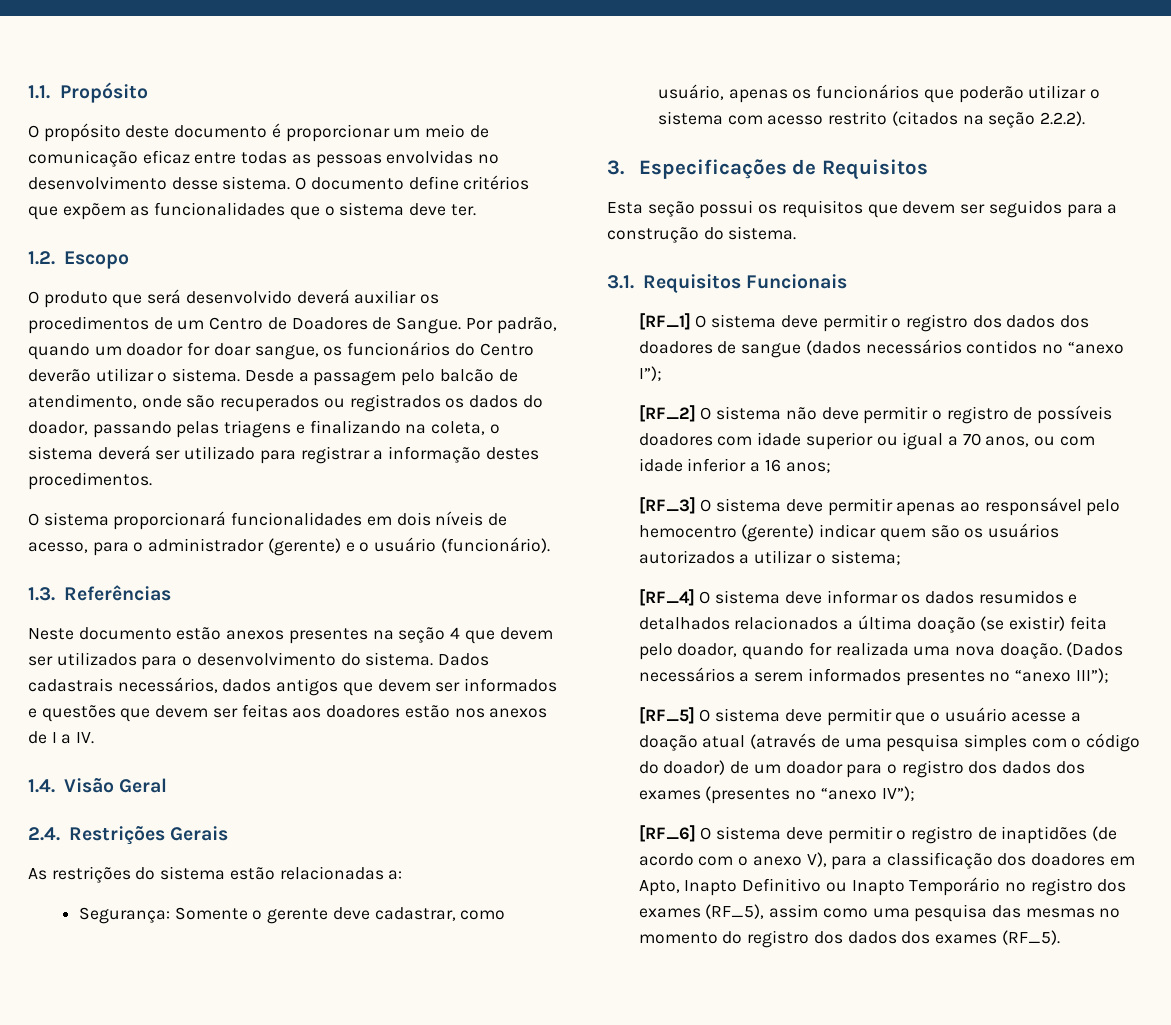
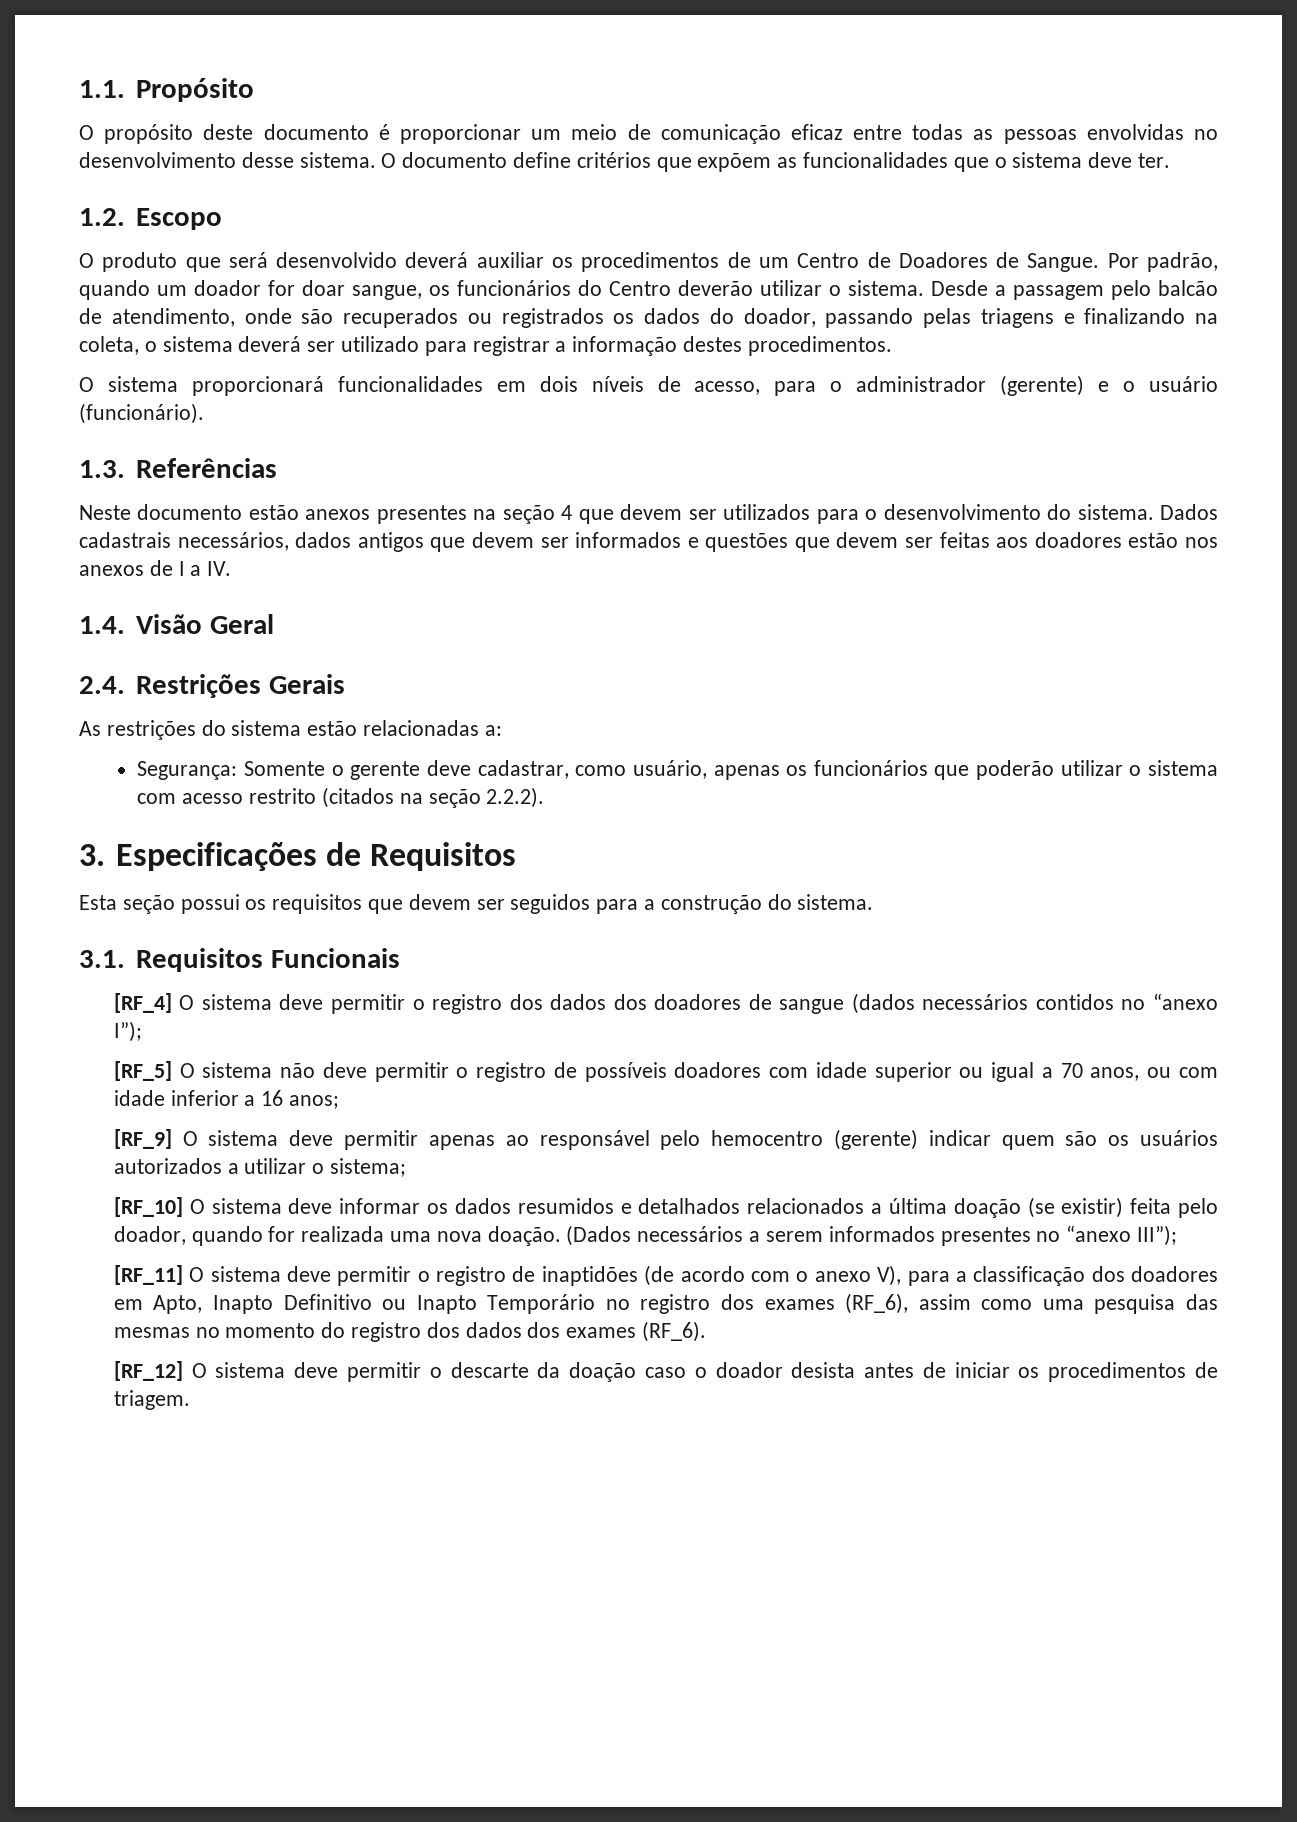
- [RF_1] O sistema deve permitir o registro dos dados dos doadores de sangue (dados necessários contidos no “anexo I”);
+ [RF_4] O sistema deve permitir o registro dos dados dos doadores de sangue (dados necessários contidos no “anexo I”);
- [RF_2] O sistema não deve permitir o registro de possíveis doadores com idade superior ou igual a 70 anos, ou com idade inferior a 16 anos;
+ [RF_5] O sistema não deve permitir o registro de possíveis doadores com idade superior ou igual a 70 anos, ou com idade inferior a 16 anos;
- [RF_3] O sistema deve permitir apenas ao responsável pelo hemocentro (gerente) indicar quem são os usuários autorizados a utilizar o sistema;
+ [RF_9] O sistema deve permitir apenas ao responsável pelo hemocentro (gerente) indicar quem são os usuários autorizados a utilizar o sistema;
- [RF_4] O sistema deve informar os dados resumidos e detalhados relacionados a última doação (se existir) feita pelo doador, quando for realizada uma nova doação.
+ [RF_10] O sistema deve informar os dados resumidos e detalhados relacionados a última doação (se existir) feita pelo doador, quando for realizada uma nova doação.
- [RF_5] O sistema deve permitir que o usuário acesse a doação atual (através de uma pesquisa simples com o código do doador) de um doador para o registro dos dados dos exames (presentes no “anexo IV”);
- [RF_6] O sistema deve permitir o registro de inaptidões (de acordo com o anexo V), para a classificação dos doadores em Apto, Inapto Definitivo ou Inapto Temporário no registro dos exames (RF_5), assim como uma pesquisa das mesmas no momento do registro dos dados dos exames (RF_5).
+ [RF_11] O sistema deve permitir o registro de inaptidões (de acordo com o anexo V), para a classificação dos doadores em Apto, Inapto Definitivo ou Inapto Temporário no registro dos exames (RF_6), assim como uma pesquisa das mesmas no momento do registro dos dados dos exames (RF_6).
+ [RF_12] O sistema deve permitir o descarte da doação caso o doador desista antes de iniciar os procedimentos de triagem.

